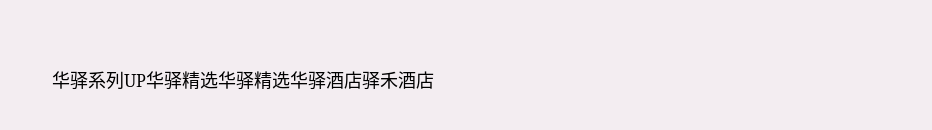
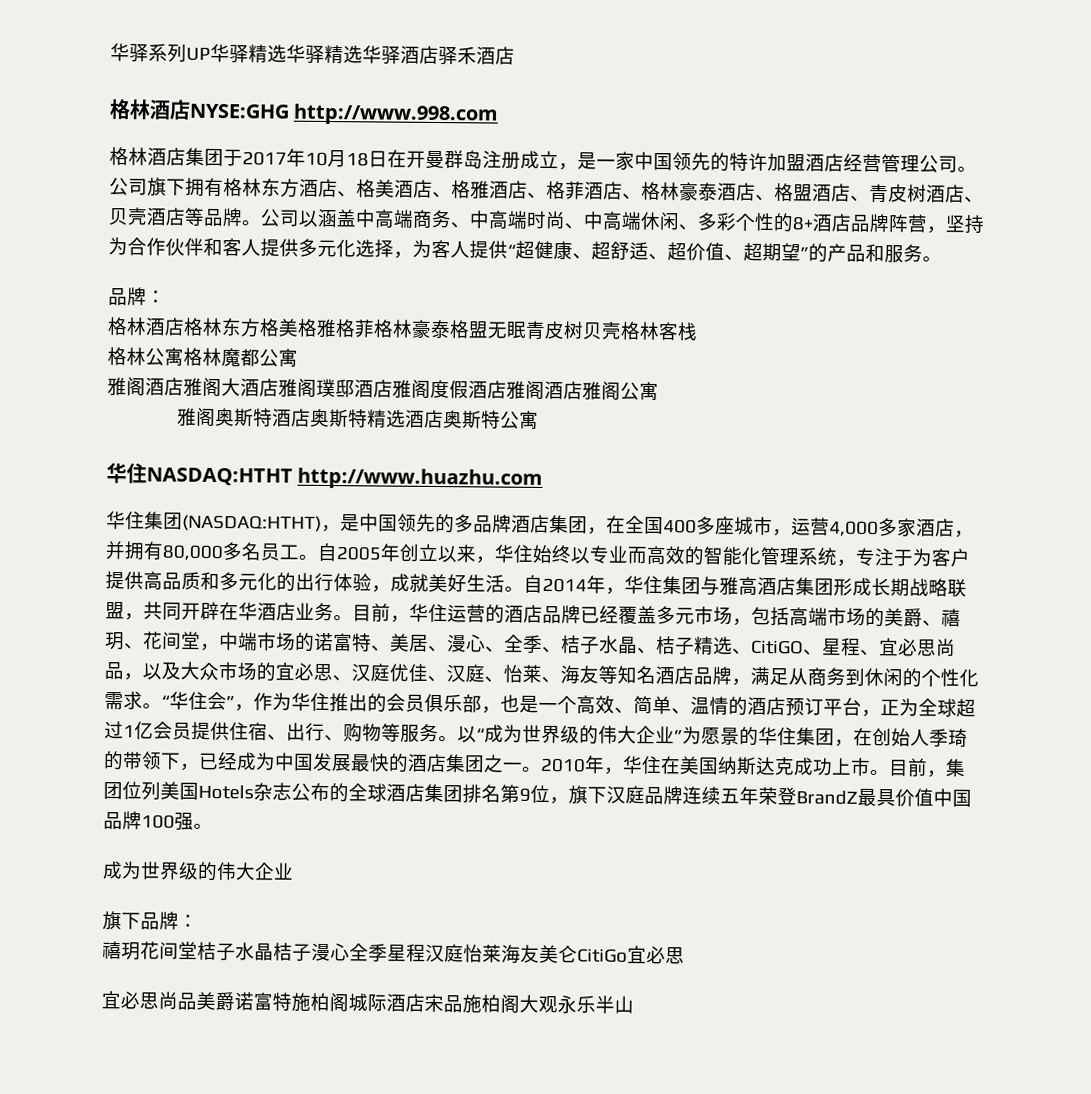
+ 格林酒店NYSE:GHG http://www.998.com
+ 格林酒店集团于2017年10月18日在开曼群岛注册成立，是一家中国领先的特许加盟酒店经营管理公司。公司旗下拥有格林东方酒店、格美酒店、格雅酒店、格菲酒店、格林豪泰酒店、格盟酒店、青皮树酒店、贝壳酒店等品牌。公司以涵盖中高端商务、中高端时尚、中高端休闲、多彩个性的8+酒店品牌阵营，坚持为合作伙伴和客人提供多元化选择，为客人提供“超健康、超舒适、超价值、超期望”的产品和服务。
+ 品牌：
+ 格林酒店格林东方格美格雅格菲格林豪泰格盟无眠青皮树贝壳格林客栈
+ 格林公寓格林魔都公寓
+ 雅阁酒店雅阁大酒店雅阁璞邸酒店雅阁度假酒店雅阁酒店雅阁公寓
+ 雅阁奥斯特酒店奥斯特精选酒店奥斯特公寓
+ 华住NASDAQ:HTHT http://www.huazhu.com
+ 华住集团(NASDAQ:HTHT)，是中国领先的多品牌酒店集团，在全国400多座城市，运营4,000多家酒店，并拥有80,000多名员工。自2005年创立以来，华住始终以专业而高效的智能化管理系统，专注于为客户提供高品质和多元化的出行体验，成就美好生活。自2014年，华住集团与雅高酒店集团形成长期战略联盟，共同开辟在华酒店业务。目前，华住运营的酒店品牌已经覆盖多元市场，包括高端市场的美爵、禧玥、花间堂，中端市场的诺富特、美居、漫心、全季、桔子水晶、桔子精选、CitiGO、星程、宜必思尚品，以及大众市场的宜必思、汉庭优佳、汉庭、怡莱、海友等知名酒店品牌，满足从商务到休闲的个性化需求。“华住会”，作为华住推出的会员俱乐部，也是一个高效、简单、温情的酒店预订平台，正为全球超过1亿会员提供住宿、出行、购物等服务。以“成为世界级的伟大企业”为愿景的华住集团，在创始人季琦的带领下，已经成为中国发展最快的酒店集团之一。2010年，华住在美国纳斯达克成功上市。目前，集团位列美国Hotels杂志公布的全球酒店集团排名第9位，旗下汉庭品牌连续五年荣登BrandZ最具价值中国品牌100强。
+ 成为世界级的伟大企业
+ 旗下品牌：
+ 禧玥花间堂桔子水晶桔子漫心全季星程汉庭怡莱海友美仑CitiGo宜必思
+ 宜必思尚品美爵诺富特施柏阁城际酒店宋品施柏阁大观永乐半山

